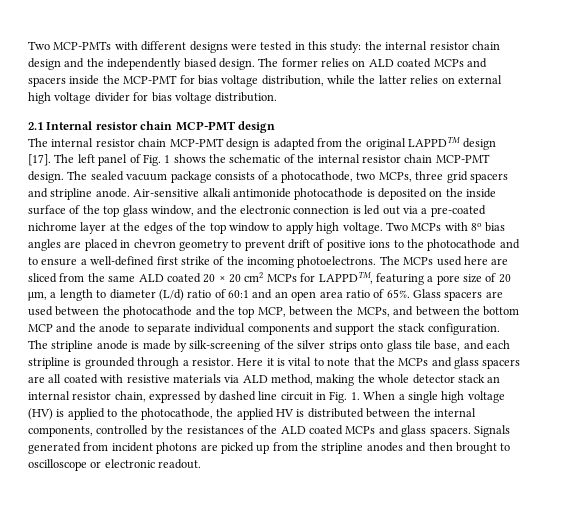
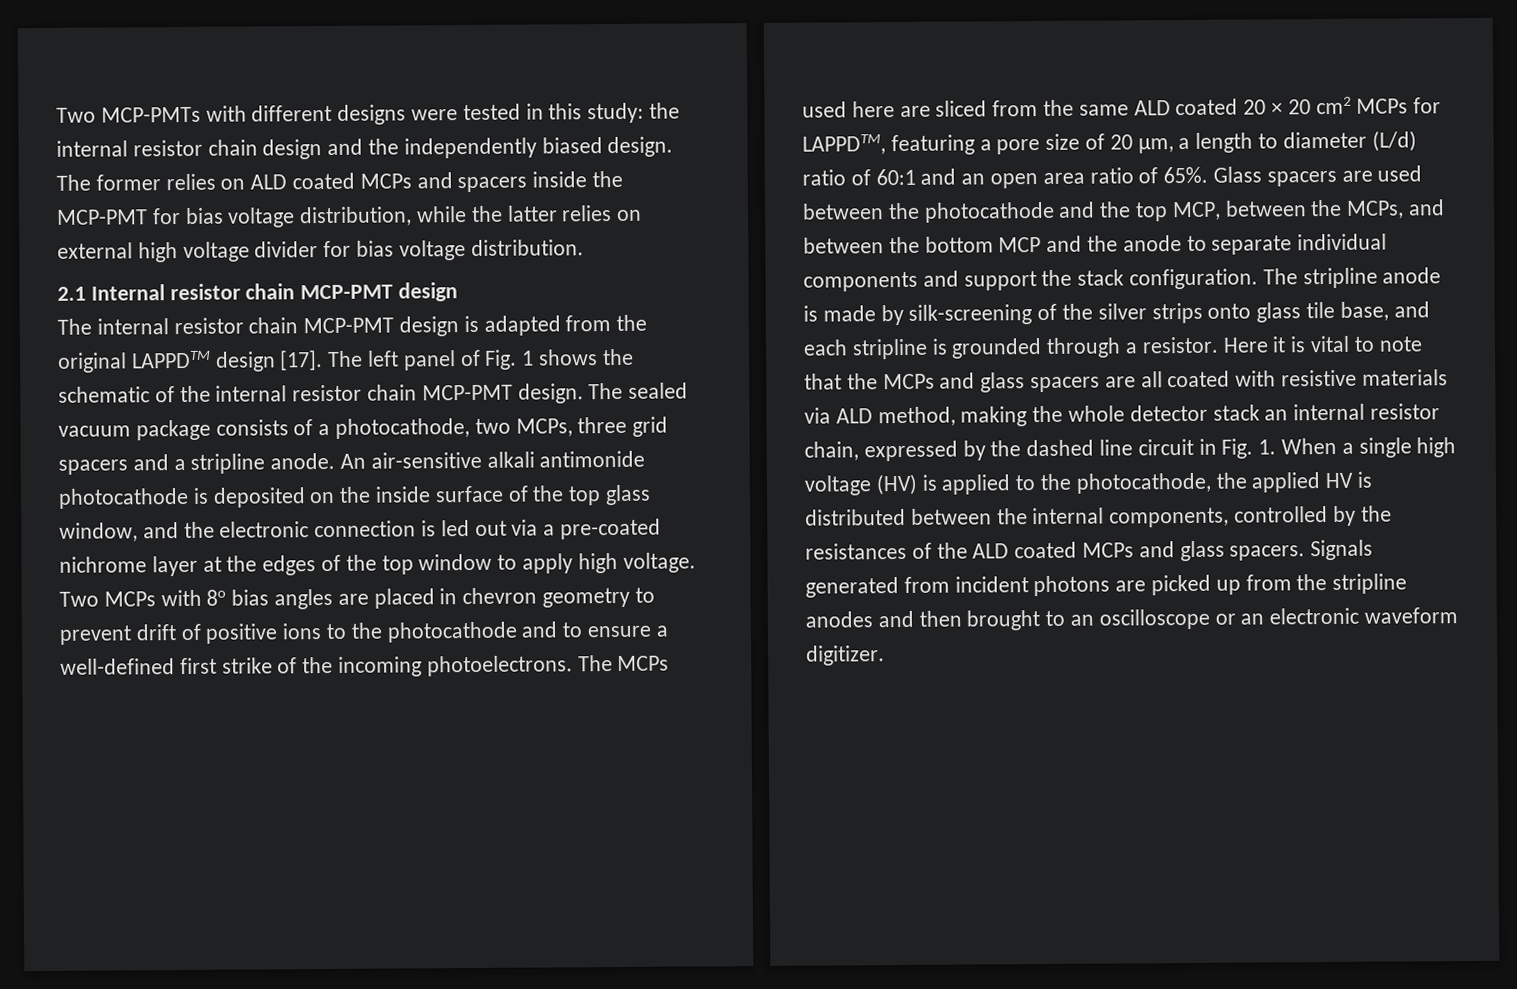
- The sealed vacuum package consists of a photocathode, two MCPs, three grid spacers and stripline anode.
+ The sealed vacuum package consists of a photocathode, two MCPs, three grid spacers and a stripline anode.
- Air-sensitive alkali antimonide photocathode is deposited on the inside surface of the top glass window, and the electronic connection is led out via a pre-coated nichrome layer at the edges of the top window to apply high voltage.
+ An air-sensitive alkali antimonide photocathode is deposited on the inside surface of the top glass window, and the electronic connection is led out via a pre-coated nichrome layer at the edges of the top window to apply high voltage.
- Here it is vital to note that the MCPs and glass spacers are all coated with resistive materials via ALD method, making the whole detector stack an internal resistor chain, expressed by dashed line circuit in Fig. 1. When a single high voltage (HV) is applied to the photocathode, the applied HV is distributed between the internal components, controlled by the resistances of the ALD coated MCPs and glass spacers.
+ Here it is vital to note that the MCPs and glass spacers are all coated with resistive materials via ALD method, making the whole detector stack an internal resistor chain, expressed by the dashed line circuit in Fig. 1. When a single high voltage (HV) is applied to the photocathode, the applied HV is distributed between the internal components, controlled by the resistances of the ALD coated MCPs and glass spacers.
- Signals generated from incident photons are picked up from the stripline anodes and then brought to oscilloscope or electronic readout.
+ Signals generated from incident photons are picked up from the stripline anodes and then brought to an oscilloscope or an electronic waveform digitizer.

